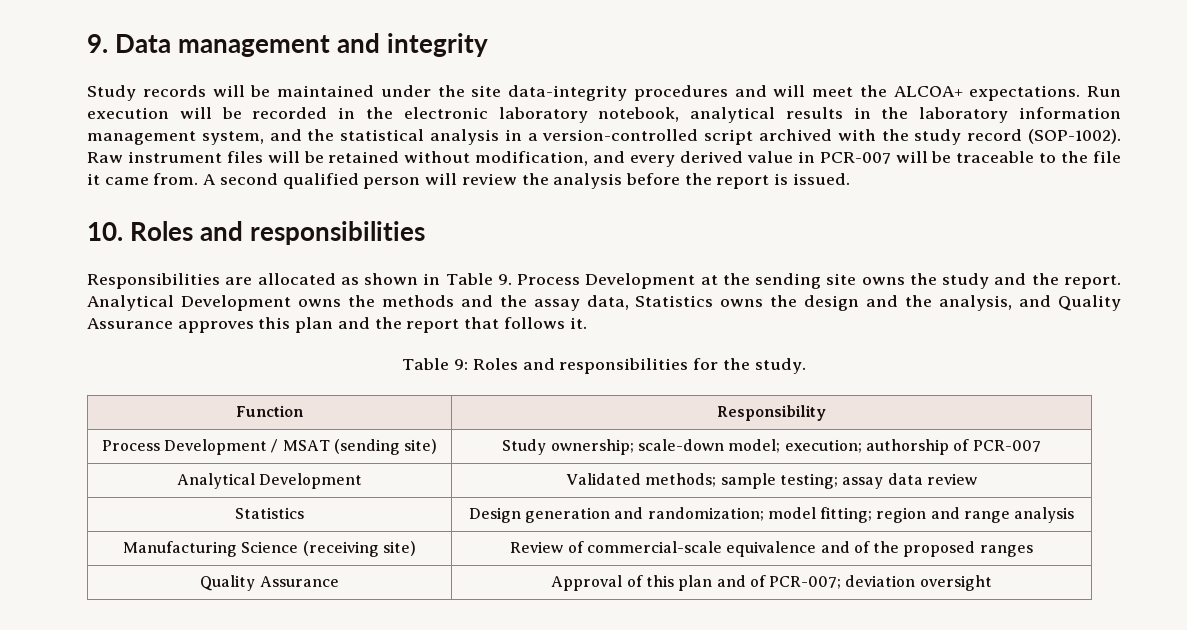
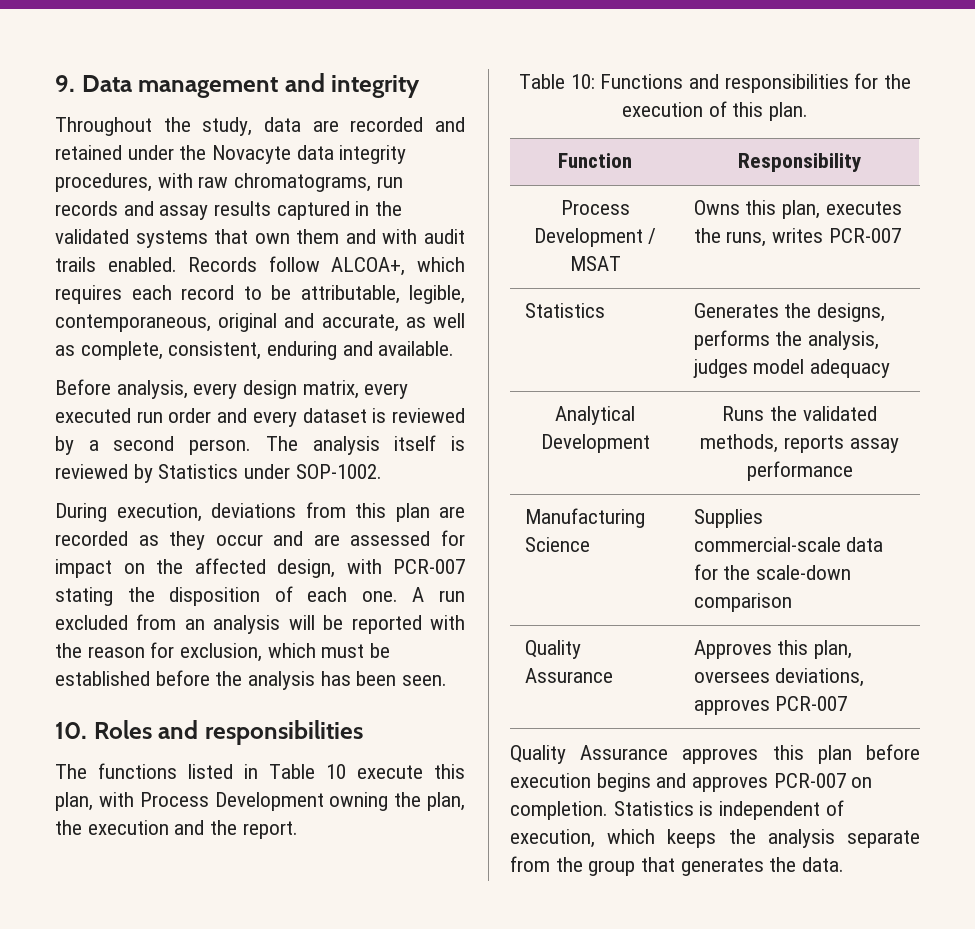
- Study records will be maintained under the site data-integrity procedures and will meet the ALCOA+ expectations. Run execution will be recorded in the electronic laboratory notebook, analytical results in the laboratory information management system, and the statistical analysis in a version-controlled script archived with the study record (SOP-1002). Raw instrument files will be retained without modification, and every derived value in PCR-007 will be traceable to the file it came from. A second qualified person will review the analysis before the report is issued.
+ Throughout the study, data are recorded and retained under the Novacyte data integrity procedures, with raw chromatograms, run records and assay results captured in the validated systems that own them and with audit trails enabled. Records follow ALCOA+, which requires each record to be attributable, legible, contemporaneous, original and accurate, as well as complete, consistent, enduring and available.
+ Before analysis, every design matrix, every executed run order and every dataset is reviewed by a second person. The analysis itself is reviewed by Statistics under SOP-1002.
+ During execution, deviations from this plan are recorded as they occur and are assessed for impact on the affected design, with PCR-007 stating the disposition of each one. A run excluded from an analysis will be reported with the reason for exclusion, which must be established before the analysis has been seen.
  10. Roles and responsibilities
- Responsibilities are allocated as shown in Table 9. Process Development at the sending site owns the study and the report. Analytical Development owns the methods and the assay data, Statistics owns the design and the analysis, and Quality Assurance approves this plan and the report that follows it.
- Table 9: Roles and responsibilities for the study.
+ The functions listed in Table 10 execute this plan, with Process Development owning the plan, the execution and the report.
+ Table 10: Functions and responsibilities for the execution of this plan.
- Process Development / MSAT (sending site) | Study ownership; scale-down model; execution; authorship of PCR-007
- Analytical Development | Validated methods; sample testing; assay data review
- Statistics | Design generation and randomization; model fitting; region and range analysis
- Manufacturing Science (receiving site) | Review of commercial-scale equivalence and of the proposed ranges
- Quality Assurance | Approval of this plan and of PCR-007; deviation oversight
+ Process Development / MSAT | Owns this plan, executes the runs, writes PCR-007
+ Statistics | Generates the designs, performs the analysis, judges model adequacy
+ Analytical Development | Runs the validated methods, reports assay performance
+ Manufacturing Science | Supplies commercial-scale data for the scale-down comparison
+ Quality Assurance | Approves this plan, oversees deviations, approves PCR-007
+ Quality Assurance approves this plan before execution begins and approves PCR-007 on completion. Statistics is independent of execution, which keeps the analysis separate from the group that generates the data.

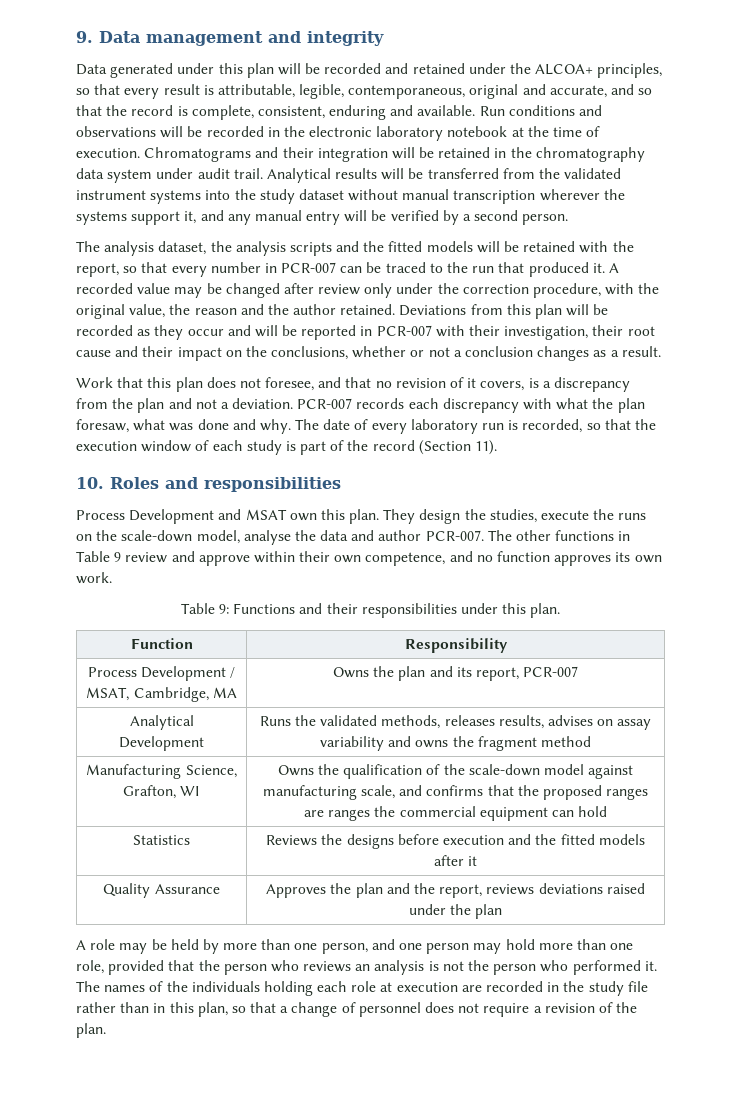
- Throughout the study, data are recorded and retained under the Novacyte data integrity procedures, with raw chromatograms, run records and assay results captured in the validated systems that own them and with audit trails enabled. Records follow ALCOA+, which requires each record to be attributable, legible, contemporaneous, original and accurate, as well as complete, consistent, enduring and available.
- Before analysis, every design matrix, every executed run order and every dataset is reviewed by a second person. The analysis itself is reviewed by Statistics under SOP-1002.
- During execution, deviations from this plan are recorded as they occur and are assessed for impact on the affected design, with PCR-007 stating the disposition of each one. A run excluded from an analysis will be reported with the reason for exclusion, which must be established before the analysis has been seen.
+ Data generated under this plan will be recorded and retained under the ALCOA+ principles, so that every result is attributable, legible, contemporaneous, original and accurate, and so that the record is complete, consistent, enduring and available. Run conditions and observations will be recorded in the electronic laboratory notebook at the time of execution. Chromatograms and their integration will be retained in the chromatography data system under audit trail. Analytical results will be transferred from the validated instrument systems into the study dataset without manual transcription wherever the systems support it, and any manual entry will be verified by a second person.
+ The analysis dataset, the analysis scripts and the fitted models will be retained with the report, so that every number in PCR-007 can be traced to the run that produced it. A recorded value may be changed after review only under the correction procedure, with the original value, the reason and the author retained. Deviations from this plan will be recorded as they occur and will be reported in PCR-007 with their investigation, their root cause and their impact on the conclusions, whether or not a conclusion changes as a result.
+ Work that this plan does not foresee, and that no revision of it covers, is a discrepancy from the plan and not a deviation. PCR-007 records each discrepancy with what the plan foresaw, what was done and why. The date of every laboratory run is recorded, so that the execution window of each study is part of the record (Section 11).
  10. Roles and responsibilities
- The functions listed in Table 10 execute this plan, with Process Development owning the plan, the execution and the report.
- Table 10: Functions and responsibilities for the execution of this plan.
+ Process Development and MSAT own this plan. They design the studies, execute the runs on the scale-down model, analyse the data and author PCR-007. The other functions in Table 9 review and approve within their own competence, and no function approves its own work.
+ Table 9: Functions and their responsibilities under this plan.
- Process Development / MSAT | Owns this plan, executes the runs, writes PCR-007
- Statistics | Generates the designs, performs the analysis, judges model adequacy
+ Process Development / MSAT, Cambridge, MA | Owns the plan and its report, PCR-007
- Analytical Development | Runs the validated methods, reports assay performance
- Manufacturing Science | Supplies commercial-scale data for the scale-down comparison
- Quality Assurance | Approves this plan, oversees deviations, approves PCR-007
- Quality Assurance approves this plan before execution begins and approves PCR-007 on completion. Statistics is independent of execution, which keeps the analysis separate from the group that generates the data.
+ Analytical Development | Runs the validated methods, releases results, advises on assay variability and owns the fragment method
+ Manufacturing Science, Grafton, WI | Owns the qualification of the scale-down model against manufacturing scale, and confirms that the proposed ranges are ranges the commercial equipment can hold
+ Statistics | Reviews the designs before execution and the fitted models after it
+ Quality Assurance | Approves the plan and the report, reviews deviations raised under the plan
+ A role may be held by more than one person, and one person may hold more than one role, provided that the person who reviews an analysis is not the person who performed it. The names of the individuals holding each role at execution are recorded in the study file rather than in this plan, so that a change of personnel does not require a revision of the plan.

